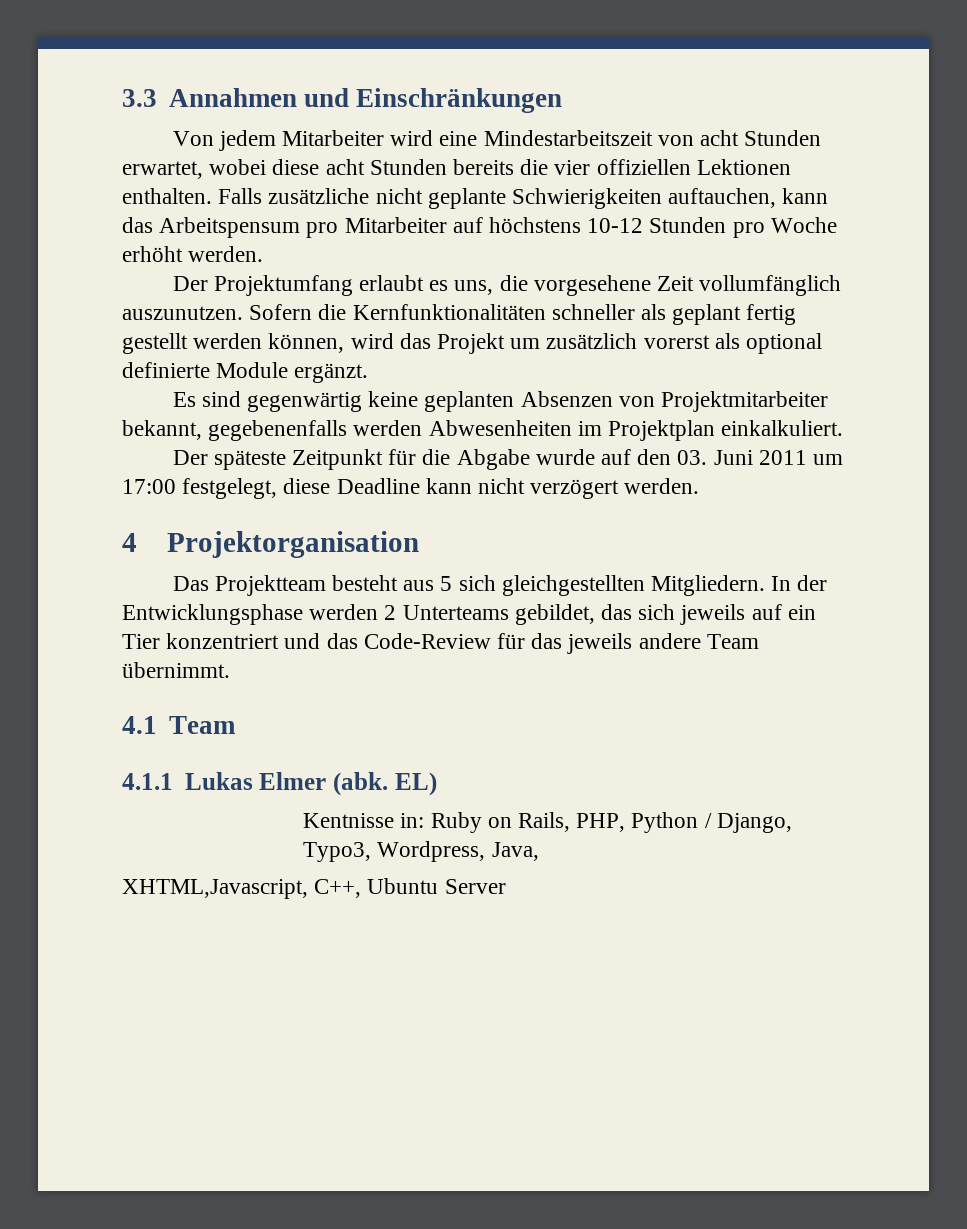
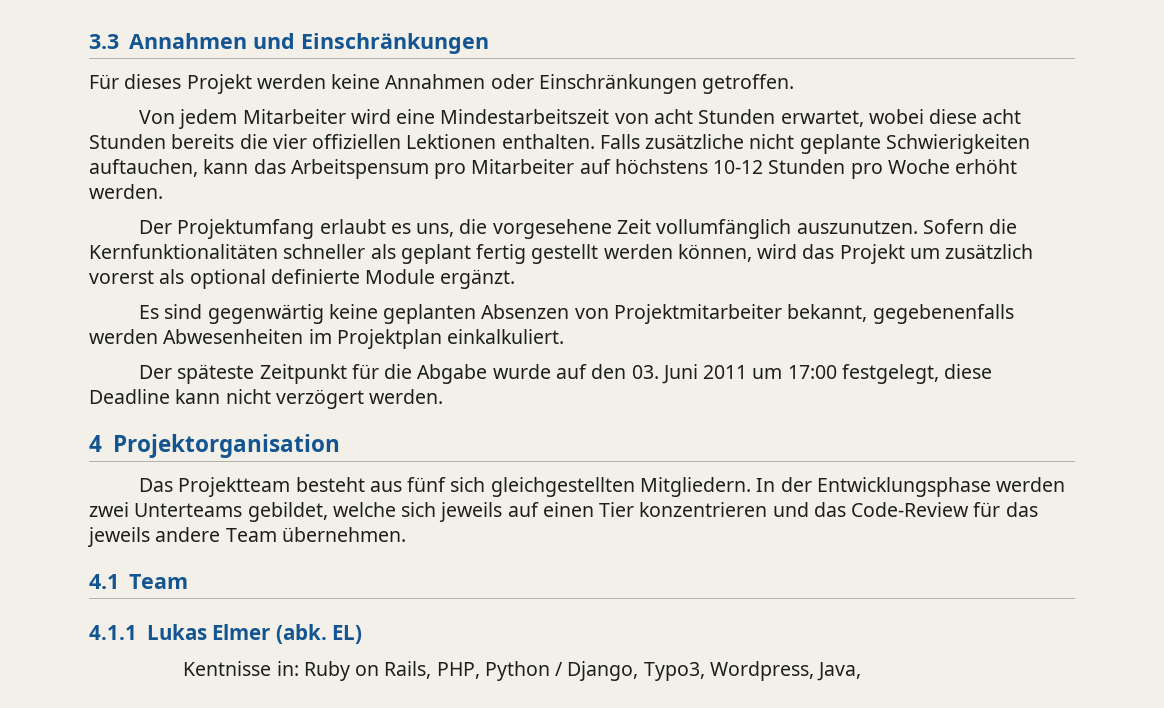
+ Für dieses Projekt werden keine Annahmen oder Einschränkungen getroffen.
- Das Projektteam besteht aus 5 sich gleichgestellten Mitgliedern.
+ Das Projektteam besteht aus fünf sich gleichgestellten Mitgliedern.
- In der Entwicklungsphase werden 2 Unterteams gebildet, das sich jeweils auf ein Tier konzentriert und das Code-Review für das jeweils andere Team übernimmt.
+ In der Entwicklungsphase werden zwei Unterteams gebildet, welche sich jeweils auf einen Tier konzentrieren und das Code-Review für das jeweils andere Team übernehmen.
- XHTML,Javascript, C++, Ubuntu Server

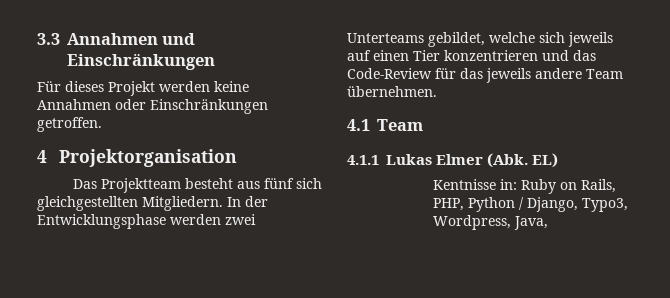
- Von jedem Mitarbeiter wird eine Mindestarbeitszeit von acht Stunden erwartet, wobei diese acht Stunden bereits die vier offiziellen Lektionen enthalten. Falls zusätzliche nicht geplante Schwierigkeiten auftauchen, kann das Arbeitspensum pro Mitarbeiter auf höchstens 10-12 Stunden pro Woche erhöht werden.
- Der Projektumfang erlaubt es uns, die vorgesehene Zeit vollumfänglich auszunutzen. Sofern die Kernfunktionalitäten schneller als geplant fertig gestellt werden können, wird das Projekt um zusätzlich vorerst als optional definierte Module ergänzt.
- Es sind gegenwärtig keine geplanten Absenzen von Projektmitarbeiter bekannt, gegebenenfalls werden Abwesenheiten im Projektplan einkalkuliert.
- Der späteste Zeitpunkt für die Abgabe wurde auf den 03. Juni 2011 um 17:00 festgelegt, diese Deadline kann nicht verzögert werden.
- 4.1.1 Lukas Elmer (abk. EL)
+ 4.1.1 Lukas Elmer (Abk. EL)

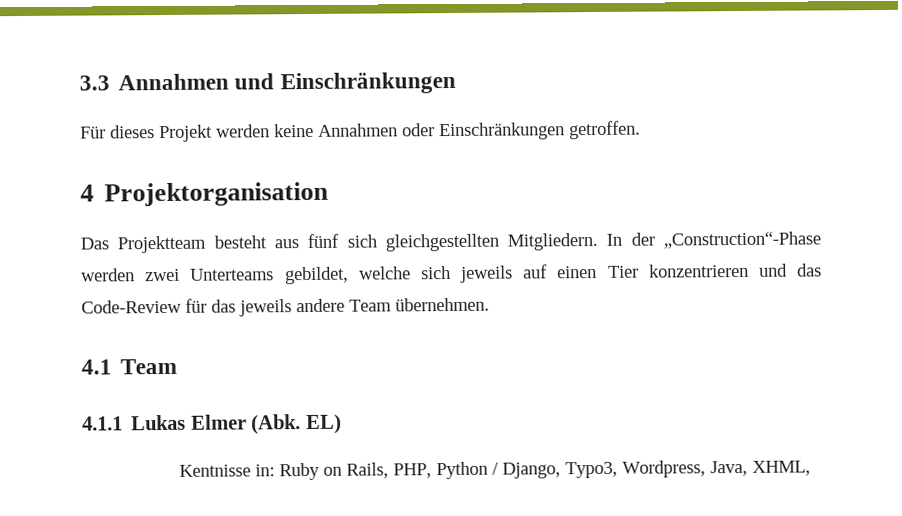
- In der Entwicklungsphase werden zwei Unterteams gebildet, welche sich jeweils auf einen Tier konzentrieren und das Code-Review für das jeweils andere Team übernehmen.
+ In der „Construction“-Phase werden zwei Unterteams gebildet, welche sich jeweils auf einen Tier konzentrieren und das Code-Review für das jeweils andere Team übernehmen.
- Kentnisse in: Ruby on Rails, PHP, Python / Django, Typo3, Wordpress, Java,
+ Kentnisse in: Ruby on Rails, PHP, Python / Django, Typo3, Wordpress, Java, XHML,

